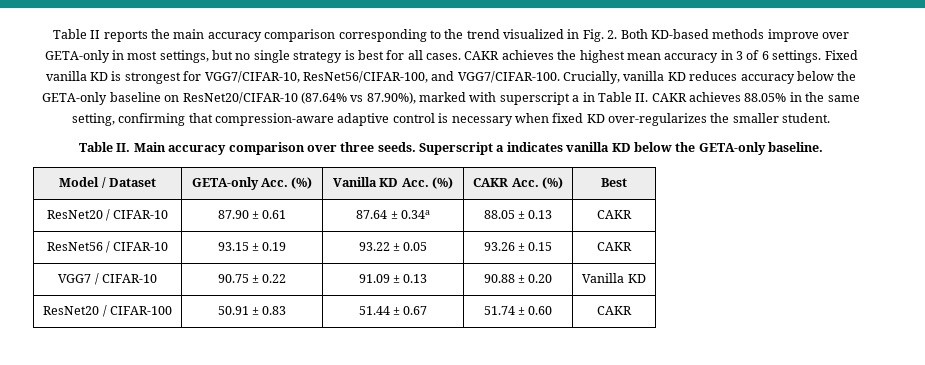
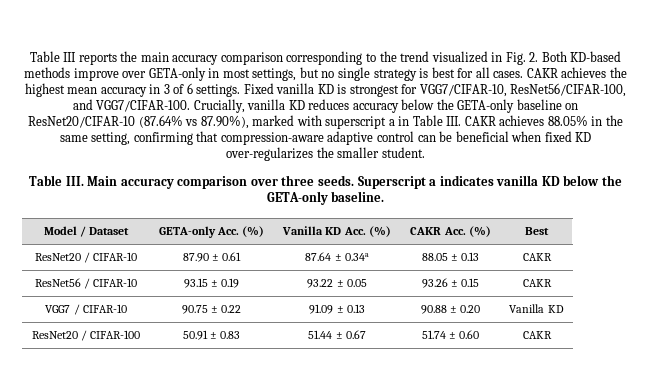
- Table II reports the main accuracy comparison corresponding to the trend visualized in Fig. 2. Both KD-based methods improve over GETA-only in most settings, but no single strategy is best for all cases.
+ Table III reports the main accuracy comparison corresponding to the trend visualized in Fig. 2. Both KD-based methods improve over GETA-only in most settings, but no single strategy is best for all cases.
- Crucially, vanilla KD reduces accuracy below the GETA-only baseline on ResNet20/CIFAR-10 (87.64% vs 87.90%), marked with superscript a in Table II. CAKR achieves 88.05% in the same setting, confirming that compression-aware adaptive control is necessary when fixed KD over-regularizes the smaller student.
+ Crucially, vanilla KD reduces accuracy below the GETA-only baseline on ResNet20/CIFAR-10 (87.64% vs 87.90%), marked with superscript a in Table III. CAKR achieves 88.05% in the same setting, confirming that compression-aware adaptive control can be beneficial when fixed KD over-regularizes the smaller student.
- Table II. Main accuracy comparison over three seeds.
+ Table III. Main accuracy comparison over three seeds.

